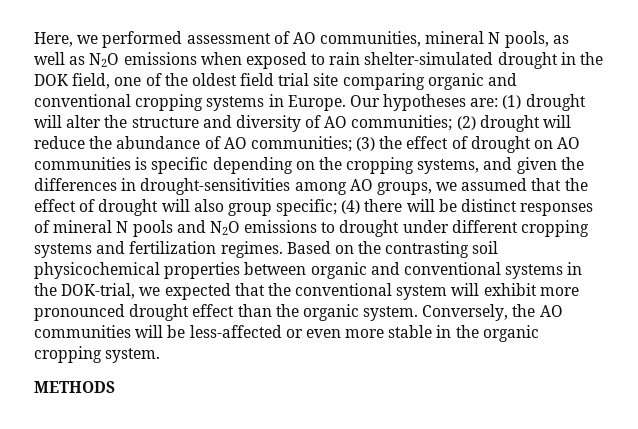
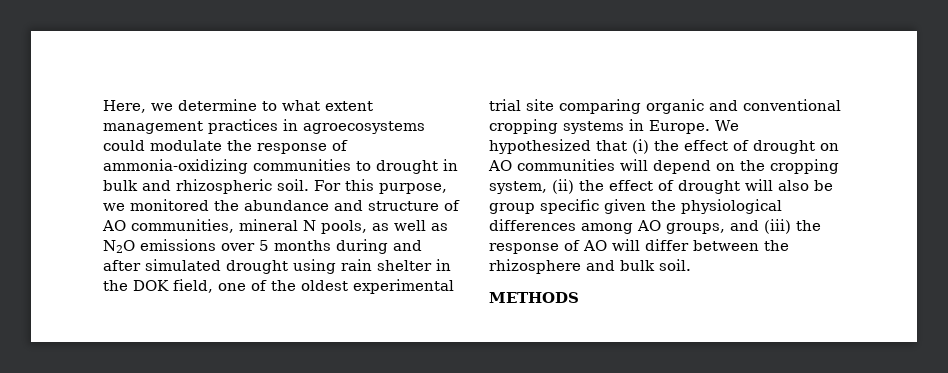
- Here, we performed assessment of AO communities, mineral N pools, as well as N2O emissions when exposed to rain shelter-simulated drought in the DOK field, one of the oldest field trial site comparing organic and conventional cropping systems in Europe.
+ Here, we determine to what extent management practices in agroecosystems could modulate the response of ammonia-oxidizing communities to drought in bulk and rhizospheric soil. For this purpose, we monitored the abundance and structure of AO communities, mineral N pools, as well as N2O emissions over 5 months during and after simulated drought using rain shelter in the DOK field, one of the oldest experimental trial site comparing organic and conventional cropping systems in Europe.
- Our hypotheses are: (1) drought will alter the structure and diversity of AO communities; (2) drought will reduce the abundance of AO communities; (3) the effect of drought on AO communities is specific depending on the cropping systems, and given the differences in drought-sensitivities among AO groups, we assumed that the effect of drought will also group specific; (4) there will be distinct responses of mineral N pools and N2O emissions to drought under different cropping systems and fertilization regimes. Based on the contrasting soil physicochemical properties between organic and conventional systems in the DOK-trial, we expected that the conventional system will exhibit more pronounced drought effect than the organic system. Conversely, the AO communities will be less-affected or even more stable in the organic cropping system.
+ We hypothesized that (i) the effect of drought on AO communities will depend on the cropping system, (ii) the effect of drought will also be group specific given the physiological differences among AO groups, and (iii) the response of AO will differ between the rhizosphere and bulk soil.

